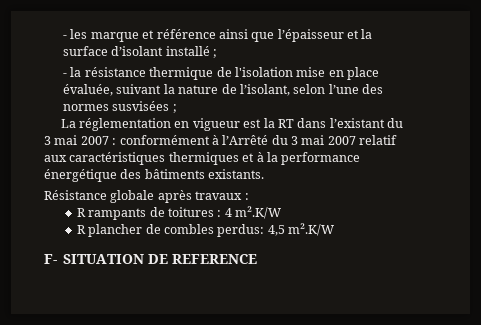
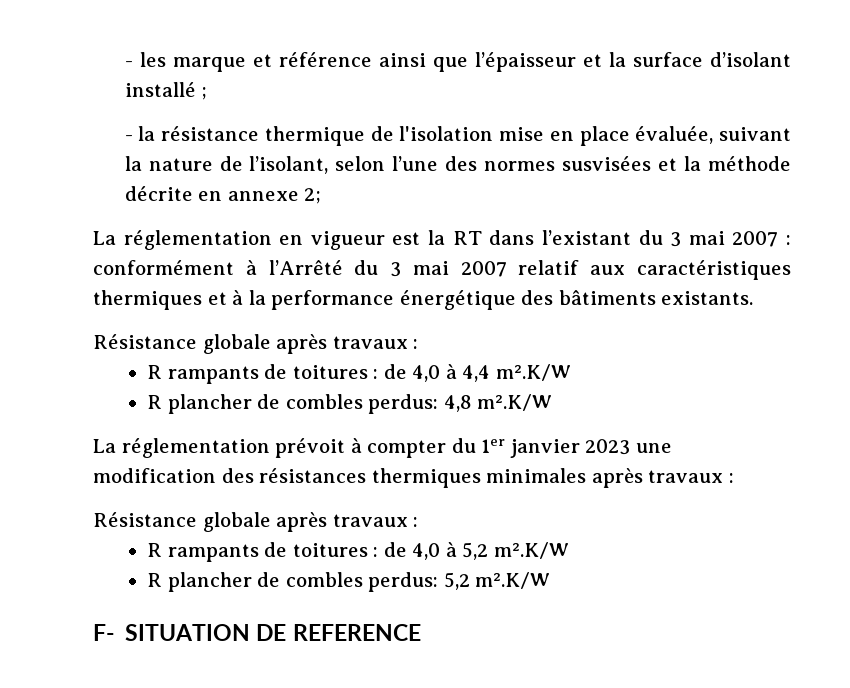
- - la résistance thermique de l'isolation mise en place évaluée, suivant la nature de l’isolant, selon l’une des normes susvisées ;
+ - la résistance thermique de l'isolation mise en place évaluée, suivant la nature de l’isolant, selon l’une des normes susvisées et la méthode décrite en annexe 2;
- R rampants de toitures : 4 m².K/W
- R plancher de combles perdus: 4,5 m².K/W
+ R rampants de toitures : de 4,0 à 4,4 m².K/W
+ R plancher de combles perdus: 4,8 m².K/W
+ La réglementation prévoit à compter du 1er janvier 2023 une modification des résistances thermiques minimales après travaux :
+ Résistance globale après travaux :
+ R rampants de toitures : de 4,0 à 5,2 m².K/W
+ R plancher de combles perdus: 5,2 m².K/W

